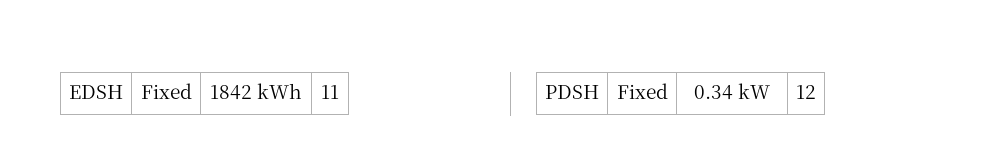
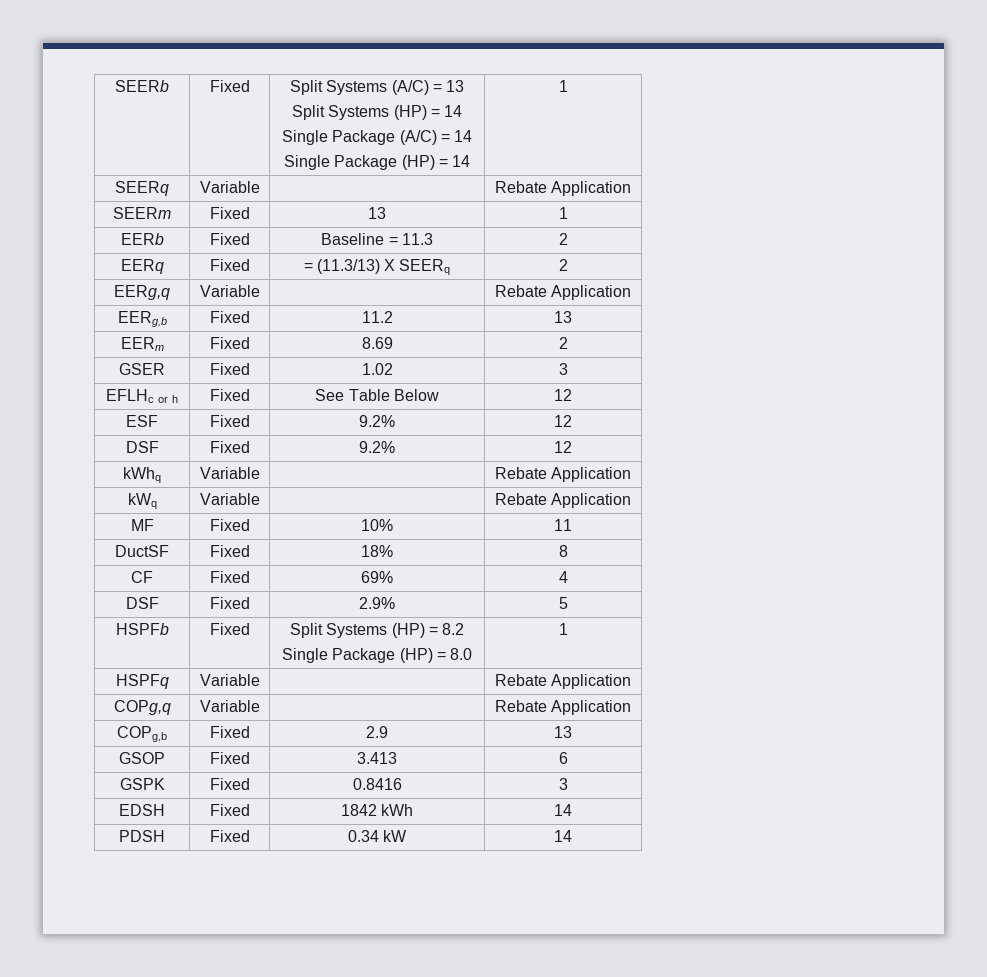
+ SEERb | Fixed | Split Systems (A/C) = 13
+ Split Systems (HP) = 14
+ Single Package (A/C) = 14
+ Single Package (HP) = 14 | 1
+ SEERq | Variable | | Rebate Application
+ SEERm | Fixed | 13 | 1
+ EERb | Fixed | Baseline = 11.3 | 2
+ EERq | Fixed | = (11.3/13) X SEERq | 2
+ EERg,q | Variable | | Rebate Application
+ EERg,b | Fixed | 11.2 | 13
+ EERm | Fixed | 8.69 | 2
+ GSER | Fixed | 1.02 | 3
+ EFLHc or h | Fixed | See Table Below | 12
+ ESF | Fixed | 9.2% | 12
+ DSF | Fixed | 9.2% | 12
+ kWhq | Variable | | Rebate Application
+ kWq | Variable | | Rebate Application
+ MF | Fixed | 10% | 11
+ DuctSF | Fixed | 18% | 8
+ CF | Fixed | 69% | 4
+ DSF | Fixed | 2.9% | 5
+ HSPFb | Fixed | Split Systems (HP) = 8.2
+ Single Package (HP) = 8.0 | 1
+ HSPFq | Variable | | Rebate Application
+ COPg,q | Variable | | Rebate Application
+ COPg,b | Fixed | 2.9 | 13
+ GSOP | Fixed | 3.413 | 6
+ GSPK | Fixed | 0.8416 | 3
- EDSH | Fixed | 1842 kWh | 11
+ EDSH | Fixed | 1842 kWh | 14
- PDSH | Fixed | 0.34 kW | 12
+ PDSH | Fixed | 0.34 kW | 14

